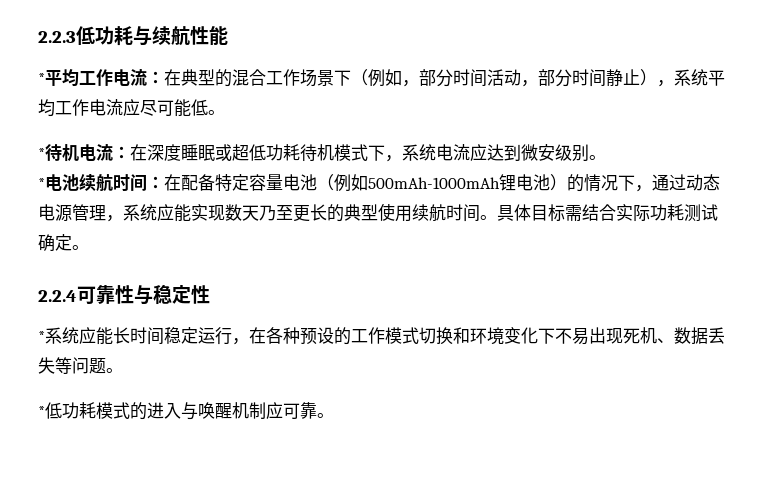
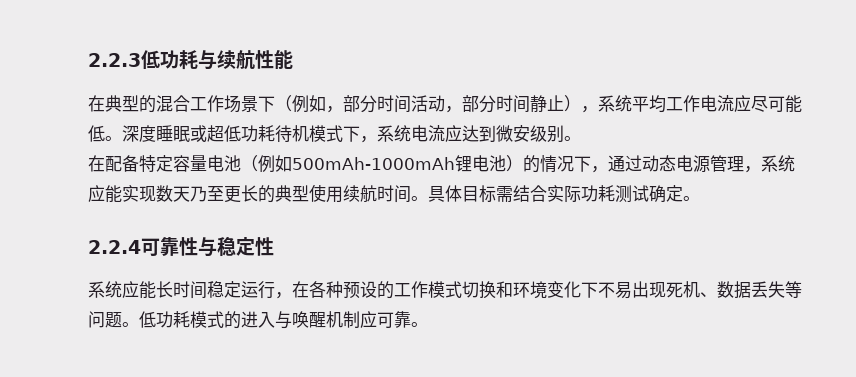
- *平均工作电流：在典型的混合工作场景下（例如，部分时间活动，部分时间静止），系统平均工作电流应尽可能低。
- *待机电流：在深度睡眠或超低功耗待机模式下，系统电流应达到微安级别。
+ 在典型的混合工作场景下（例如，部分时间活动，部分时间静止），系统平均工作电流应尽可能低。深度睡眠或超低功耗待机模式下，系统电流应达到微安级别。
- *电池续航时间：在配备特定容量电池（例如500mAh-1000mAh锂电池）的情况下，通过动态电源管理，系统应能实现数天乃至更长的典型使用续航时间。
+ 在配备特定容量电池（例如500mAh-1000mAh锂电池）的情况下，通过动态电源管理，系统应能实现数天乃至更长的典型使用续航时间。
- *系统应能长时间稳定运行，在各种预设的工作模式切换和环境变化下不易出现死机、数据丢失等问题。
- *低功耗模式的进入与唤醒机制应可靠。
+ 系统应能长时间稳定运行，在各种预设的工作模式切换和环境变化下不易出现死机、数据丢失等问题。低功耗模式的进入与唤醒机制应可靠。

